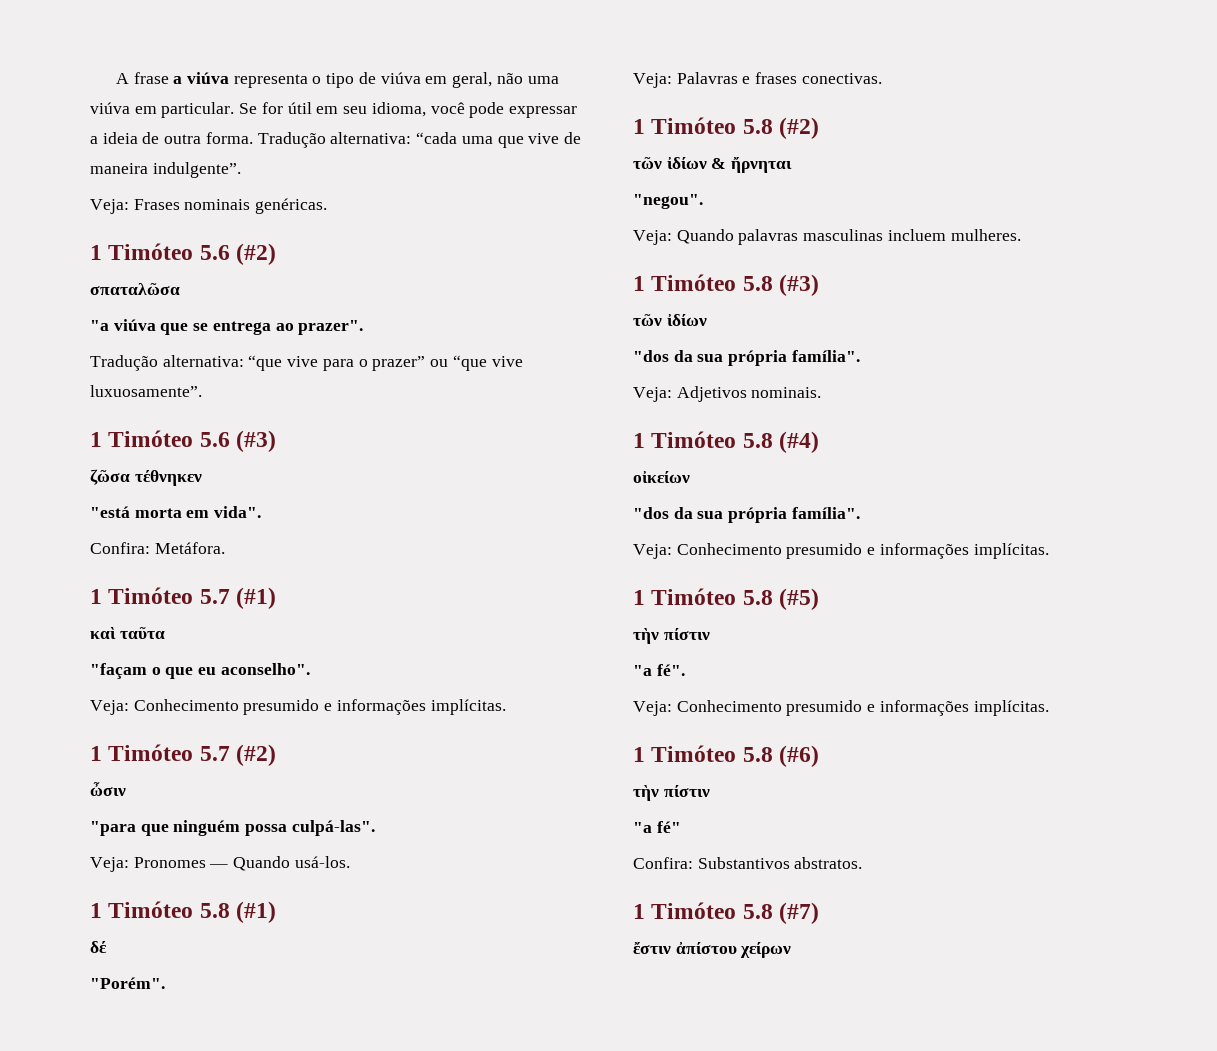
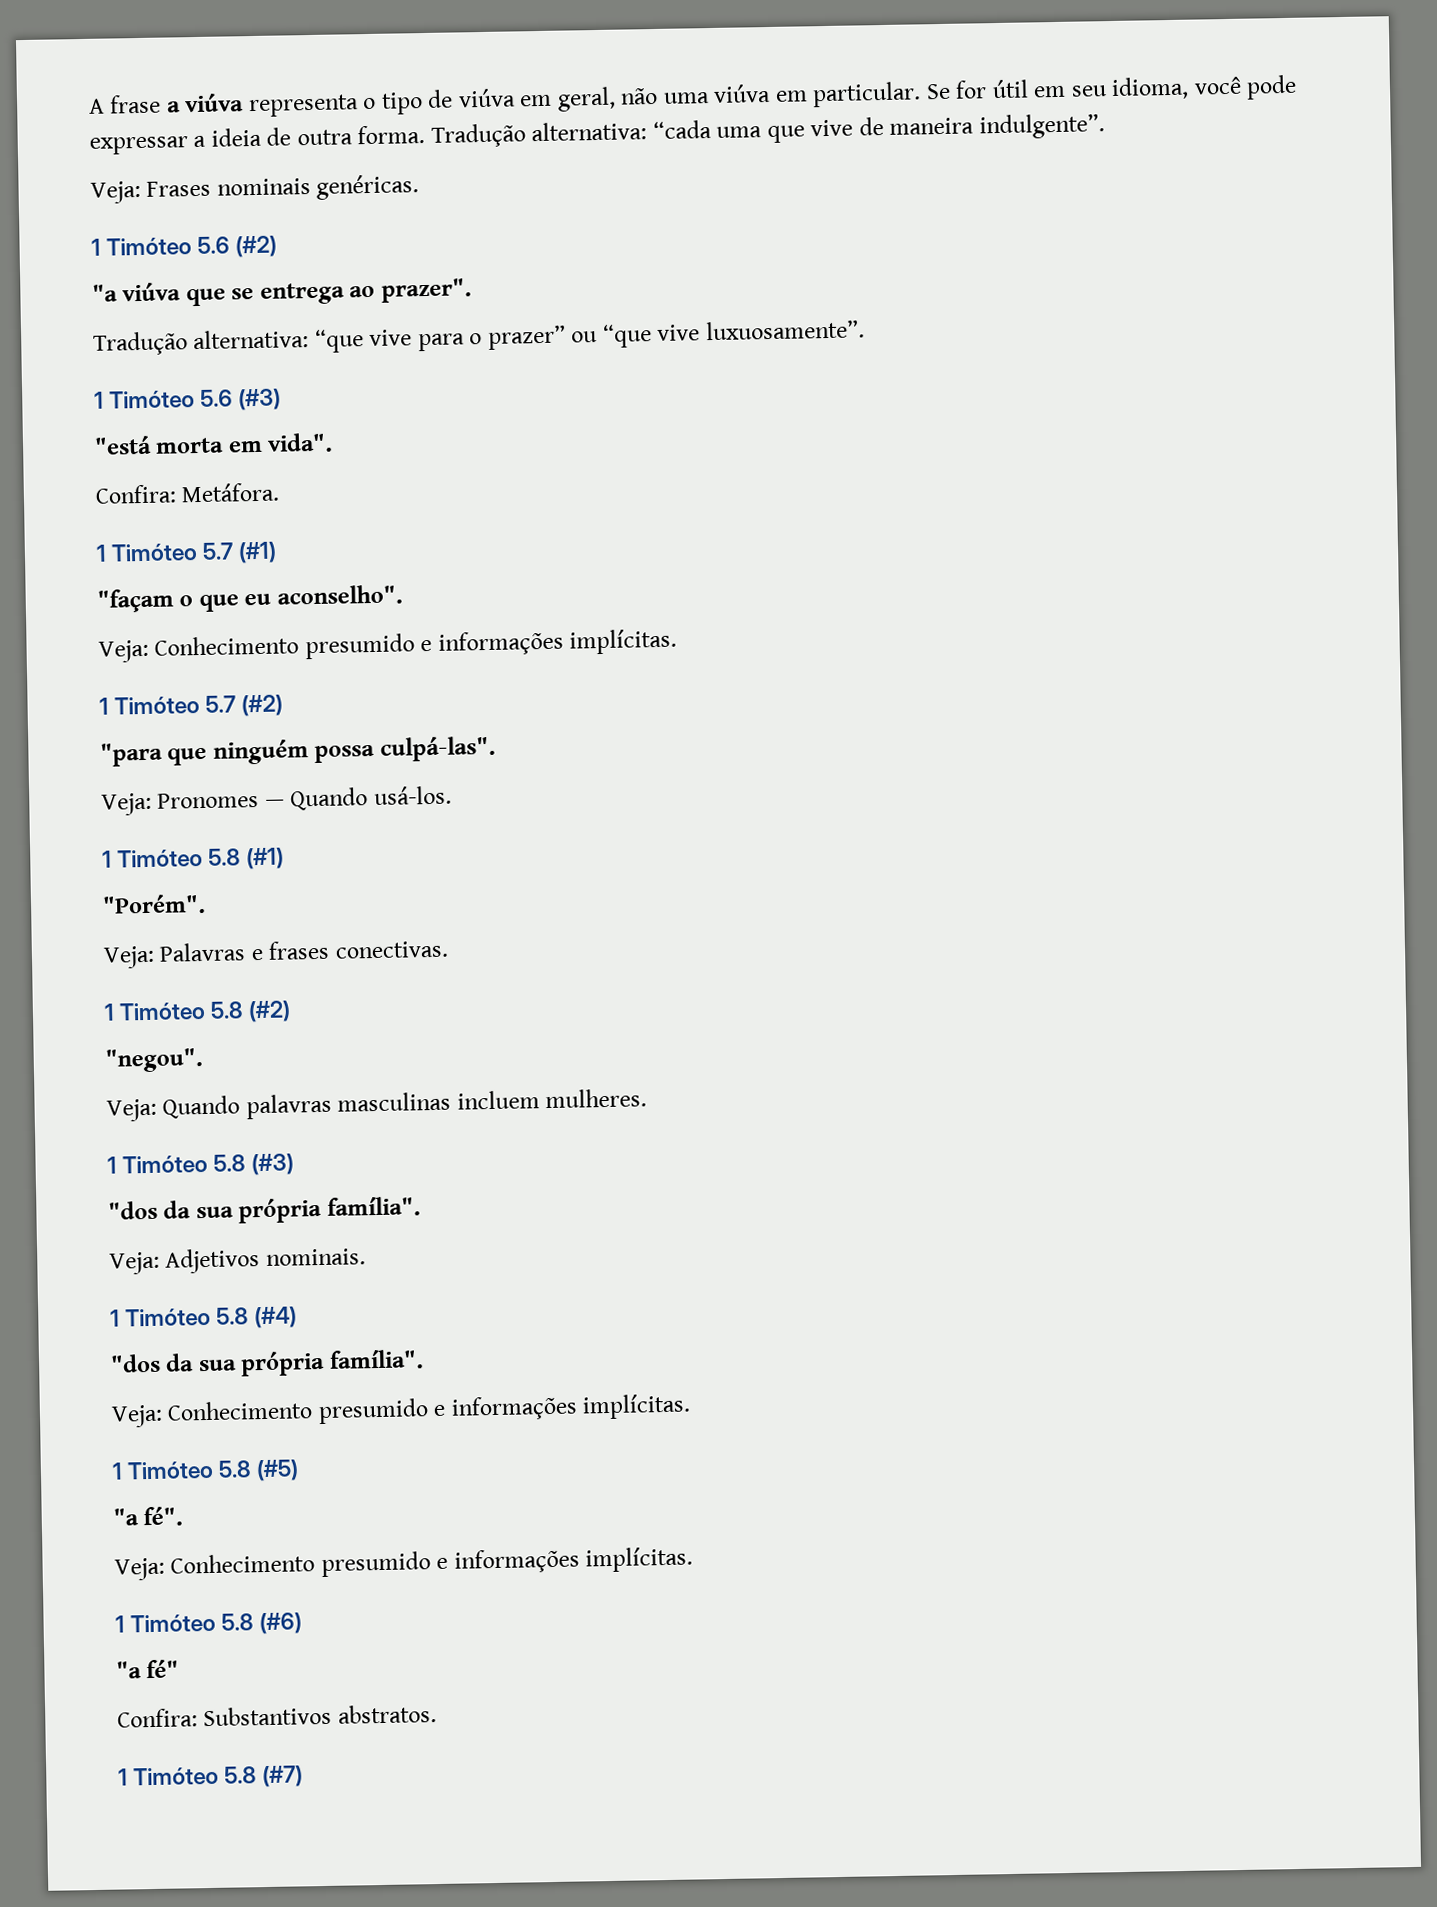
- σπαταλῶσα
- ζῶσα τέθνηκεν
- καὶ ταῦτα
- ὦσιν
- δέ
- τῶν ἰδίων & ἤρνηται
  1 Timóteo 5.8 (#3)
- τῶν ἰδίων
- οἰκείων
  1 Timóteo 5.8 (#5)
- τὴν πίστιν
  1 Timóteo 5.8 (#6)
- τὴν πίστιν
- ἔστιν ἀπίστου χείρων

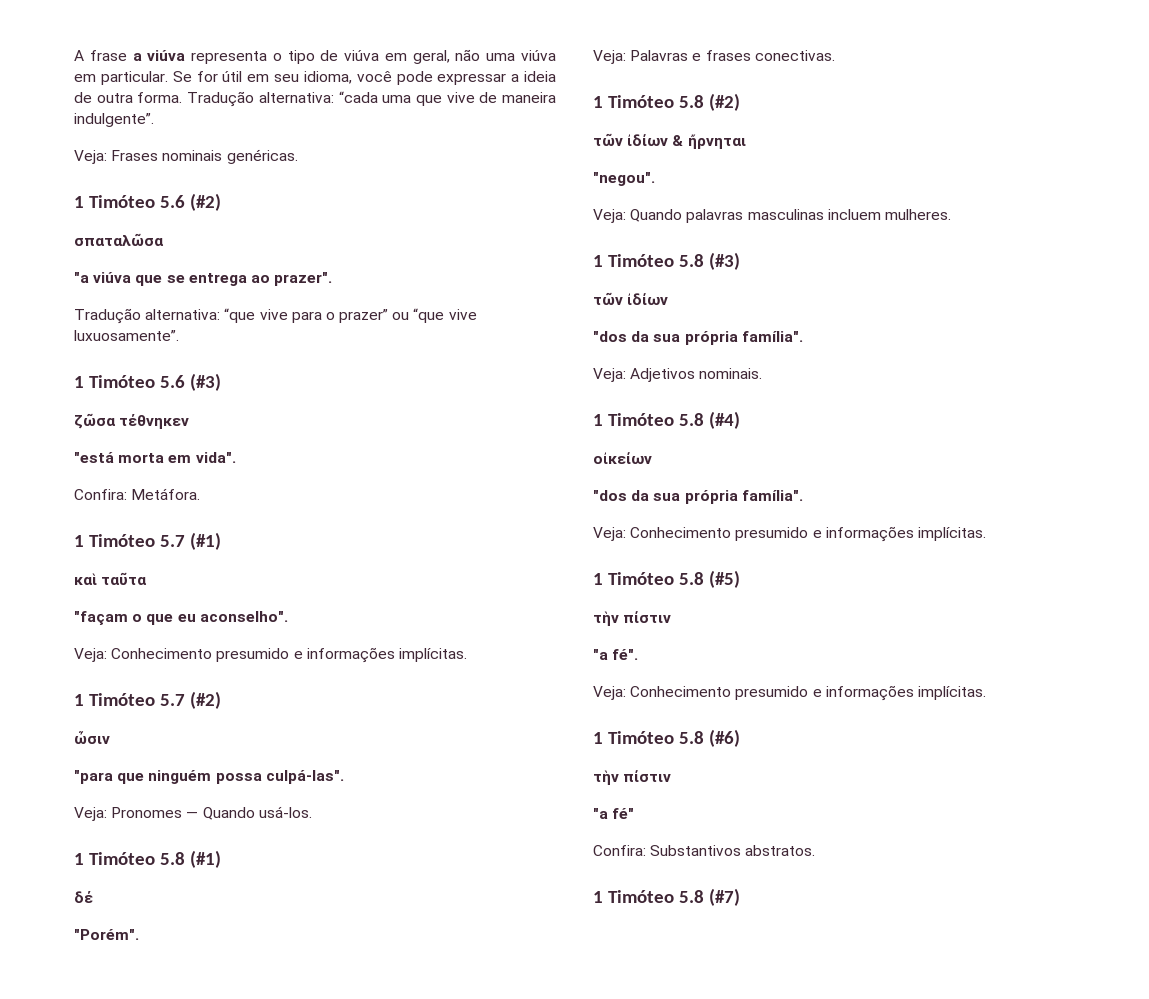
+ σπαταλῶσα
+ ζῶσα τέθνηκεν
+ καὶ ταῦτα
+ ὦσιν
+ δέ
+ τῶν ἰδίων & ἤρνηται
  1 Timóteo 5.8 (#3)
+ τῶν ἰδίων
+ οἰκείων
  1 Timóteo 5.8 (#5)
+ τὴν πίστιν
  1 Timóteo 5.8 (#6)
+ τὴν πίστιν

